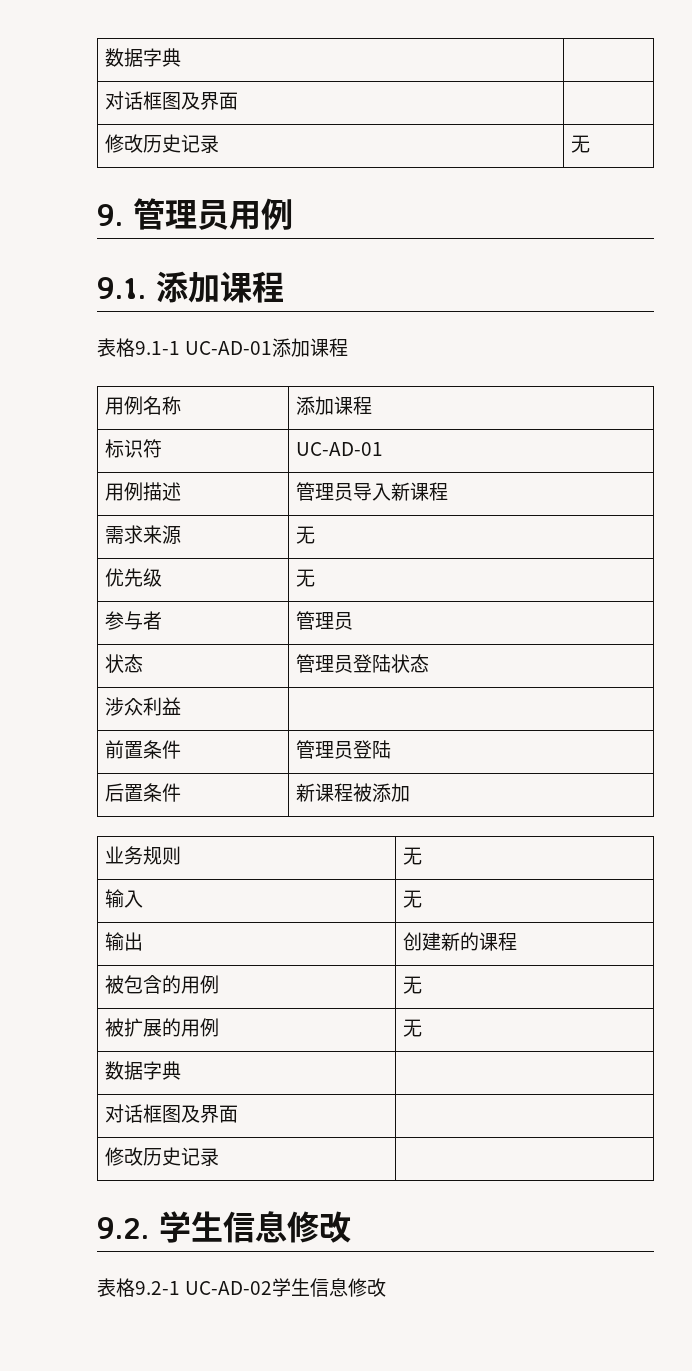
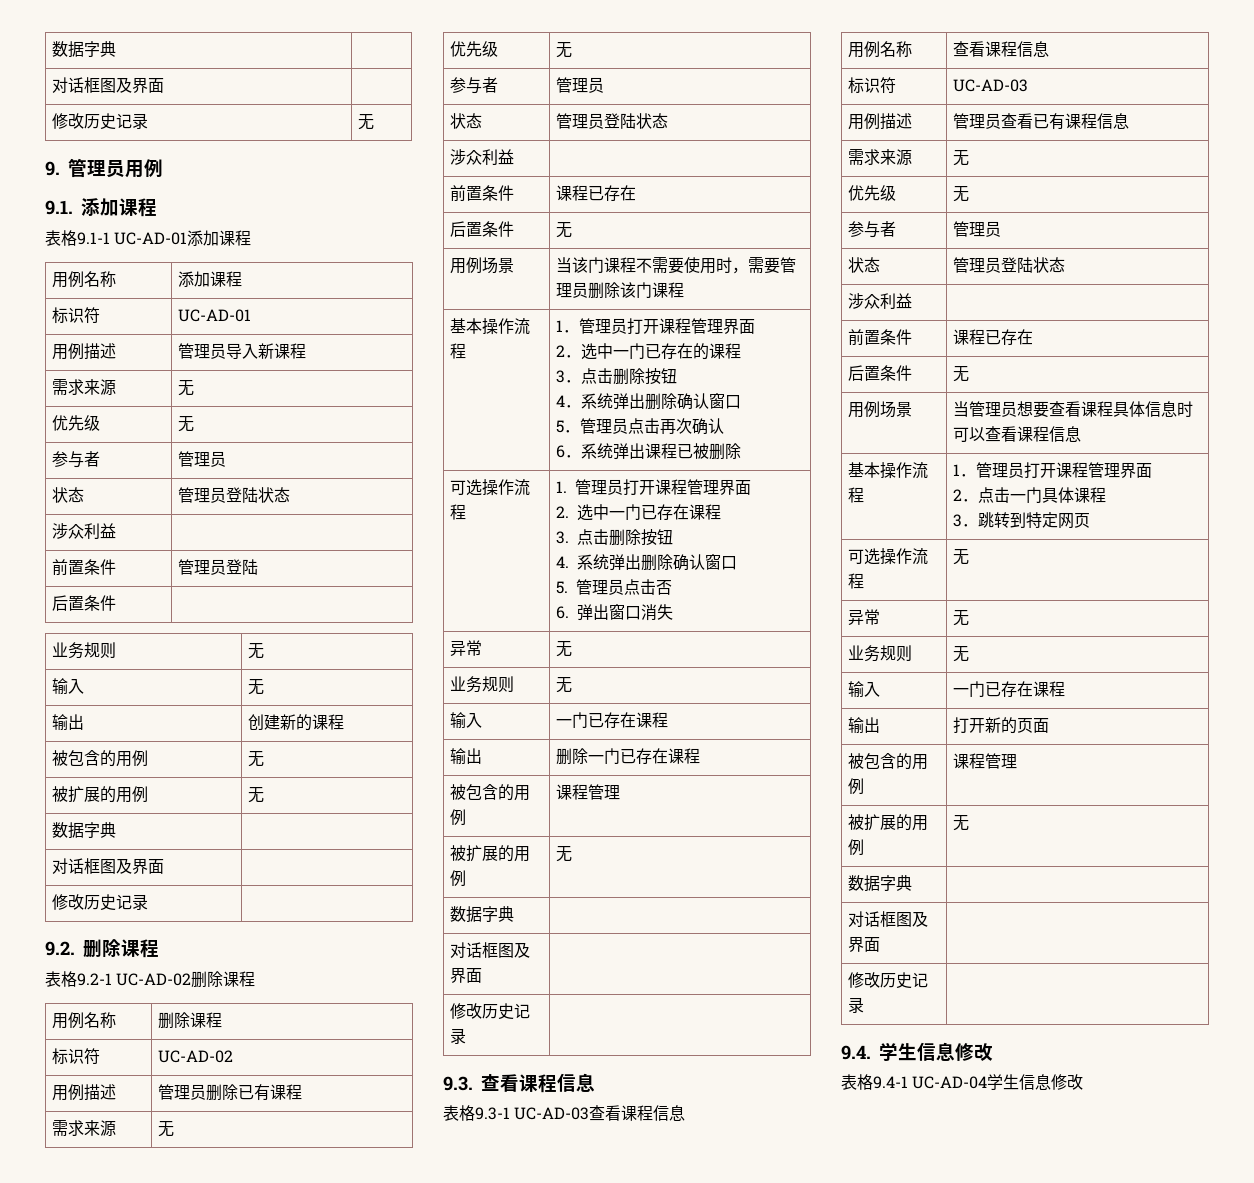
  前置条件 | 管理员登陆
- 后置条件 | 新课程被添加
+ 后置条件 |
- 9.2.学生信息修改
+ 9.2.删除课程
+ 表格9.2-1 UC-AD-02删除课程
+ 用例名称 | 删除课程
+ 标识符 | UC-AD-02
+ 用例描述 | 管理员删除已有课程
+ 需求来源 | 无
+ 优先级 | 无
+ 参与者 | 管理员
+ 状态 | 管理员登陆状态
+ 涉众利益 |
+ 前置条件 | 课程已存在
+ 后置条件 | 无
+ 用例场景 | 当该门课程不需要使用时，需要管理员删除该门课程
+ 基本操作流程 | 1．管理员打开课程管理界面
+ 2．选中一门已存在的课程
+ 3．点击删除按钮
+ 4．系统弹出删除确认窗口
+ 5．管理员点击再次确认
+ 6．系统弹出课程已被删除
+ 可选操作流程 | 1.管理员打开课程管理界面
+ 2.选中一门已存在课程
+ 3.点击删除按钮
+ 4.系统弹出删除确认窗口
+ 5.管理员点击否
+ 6.弹出窗口消失
+ 异常 | 无
+ 业务规则 | 无
+ 输入 | 一门已存在课程
+ 输出 | 删除一门已存在课程
+ 被包含的用例 | 课程管理
+ 被扩展的用例 | 无
+ 数据字典 |
+ 对话框图及界面 |
+ 修改历史记录 |
+ 9.3.查看课程信息
+ 表格9.3-1 UC-AD-03查看课程信息
+ 用例名称 | 查看课程信息
+ 标识符 | UC-AD-03
+ 用例描述 | 管理员查看已有课程信息
+ 需求来源 | 无
+ 优先级 | 无
+ 参与者 | 管理员
+ 状态 | 管理员登陆状态
+ 涉众利益 |
+ 前置条件 | 课程已存在
+ 后置条件 | 无
+ 用例场景 | 当管理员想要查看课程具体信息时可以查看课程信息
+ 基本操作流程 | 1．管理员打开课程管理界面
+ 2．点击一门具体课程
+ 3．跳转到特定网页
+ 可选操作流程 | 无
+ 异常 | 无
+ 业务规则 | 无
+ 输入 | 一门已存在课程
+ 输出 | 打开新的页面
+ 被包含的用例 | 课程管理
+ 被扩展的用例 | 无
+ 数据字典 |
+ 对话框图及界面 |
+ 修改历史记录 |
+ 9.4.学生信息修改
- 表格9.2-1 UC-AD-02学生信息修改
+ 表格9.4-1 UC-AD-04学生信息修改

